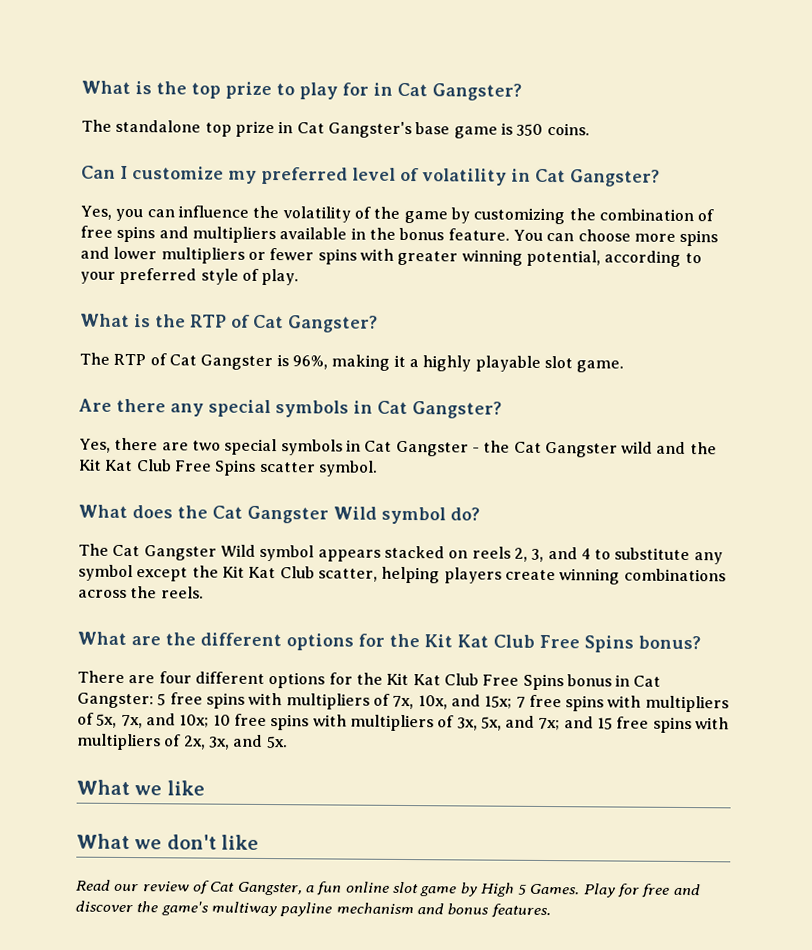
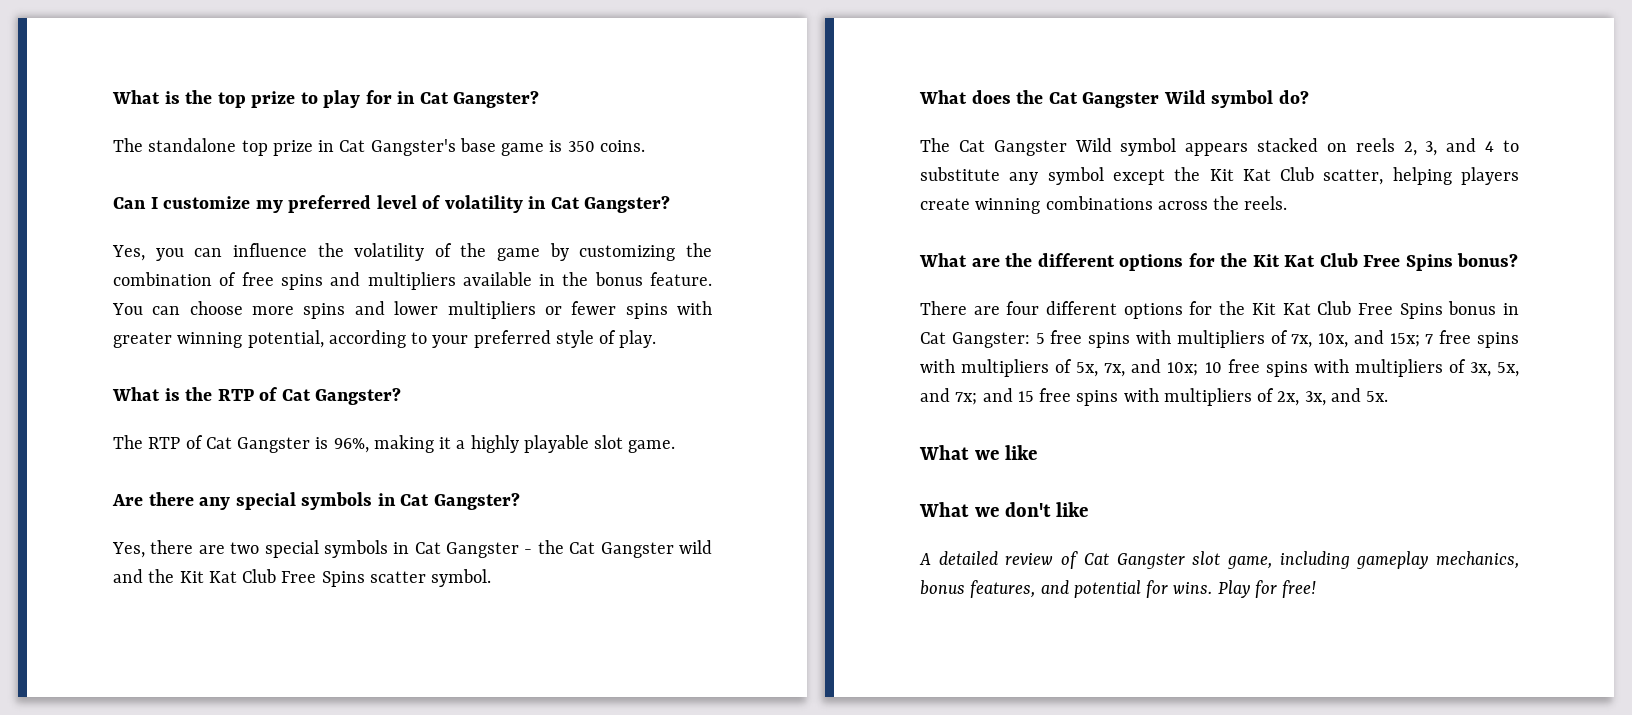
- Read our review of Cat Gangster, a fun online slot game by High 5 Games. Play for free and discover the game's multiway payline mechanism and bonus features.
+ A detailed review of Cat Gangster slot game, including gameplay mechanics, bonus features, and potential for wins. Play for free!

